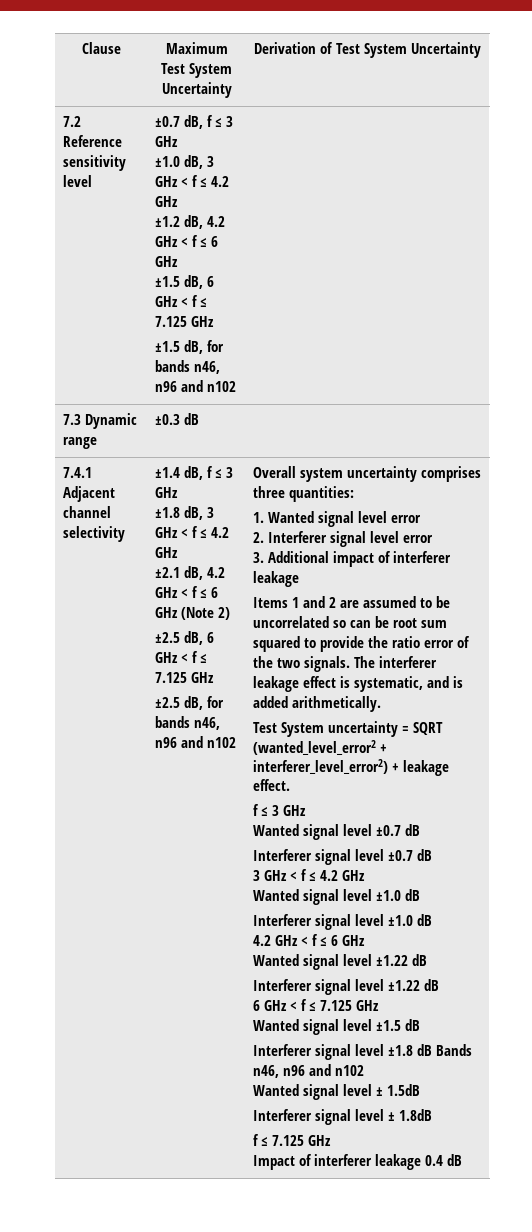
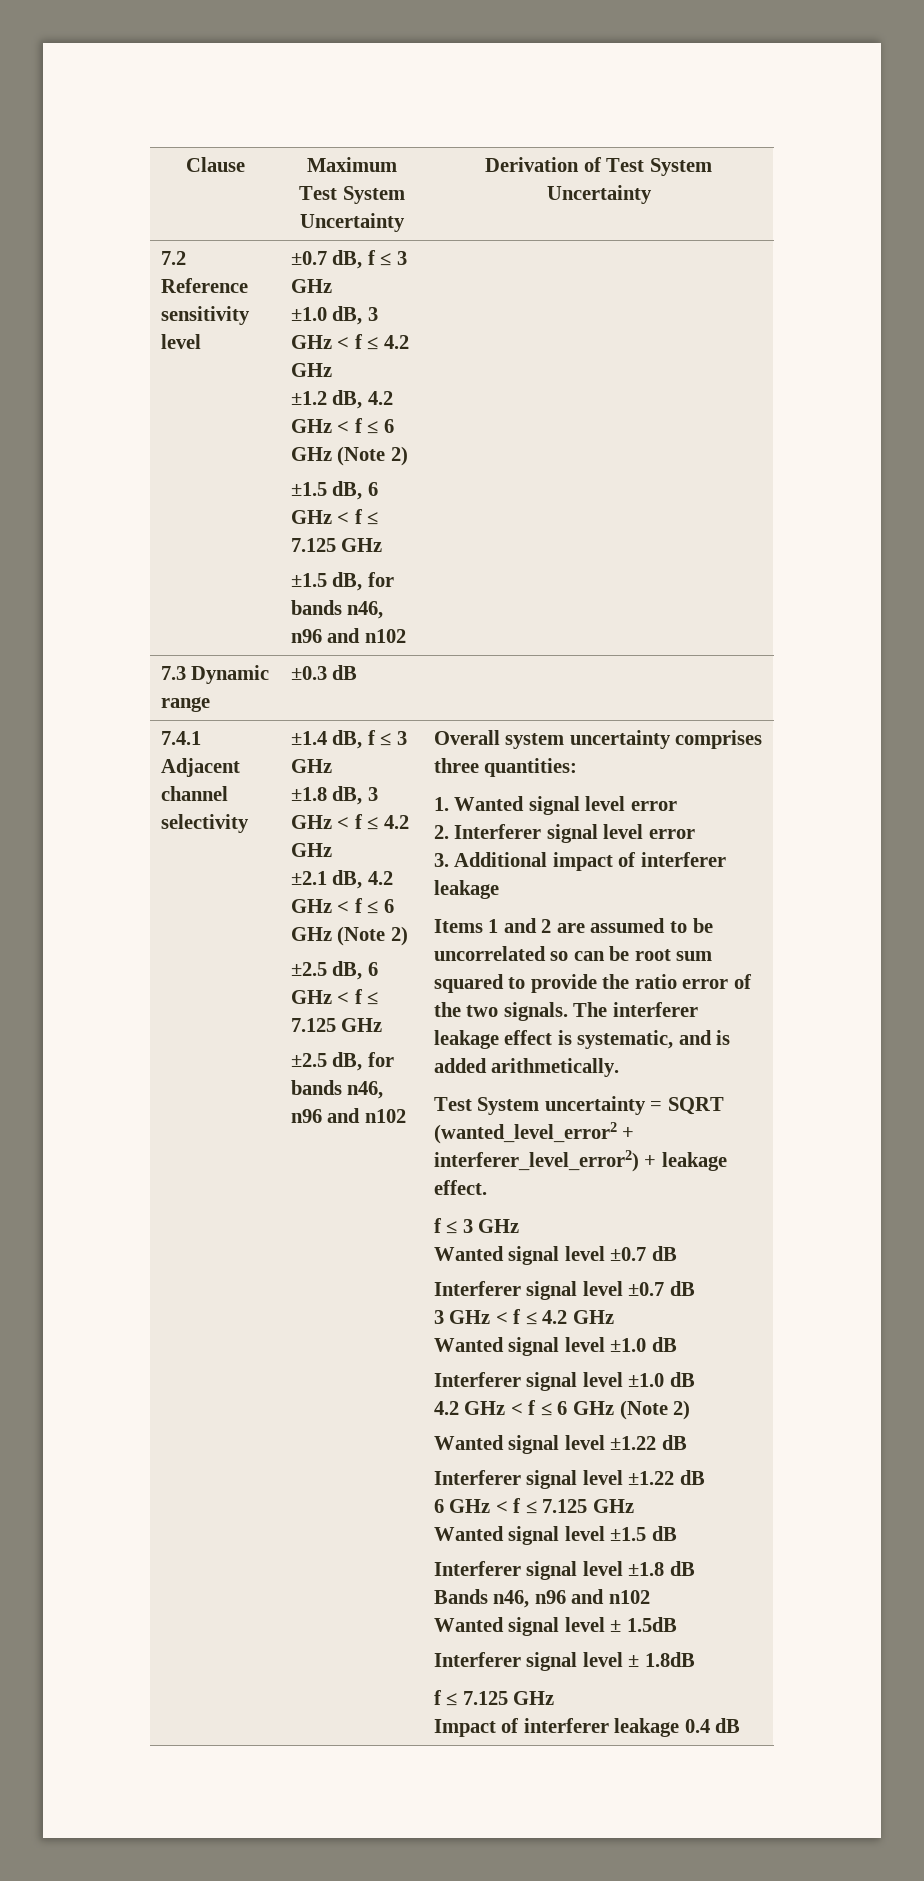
- ±1.2 dB, 4.2 GHz < f ≤ 6 GHz
+ ±1.2 dB, 4.2 GHz < f ≤ 6 GHz (Note 2)
  Interferer signal level ±1.0 dB
- 4.2 GHz < f ≤ 6 GHz
+ 4.2 GHz < f ≤ 6 GHz (Note 2)
- Interferer signal level ±1.8 dB Bands n46, n96 and n102
+ Interferer signal level ±1.8 dB
+ Bands n46, n96 and n102

